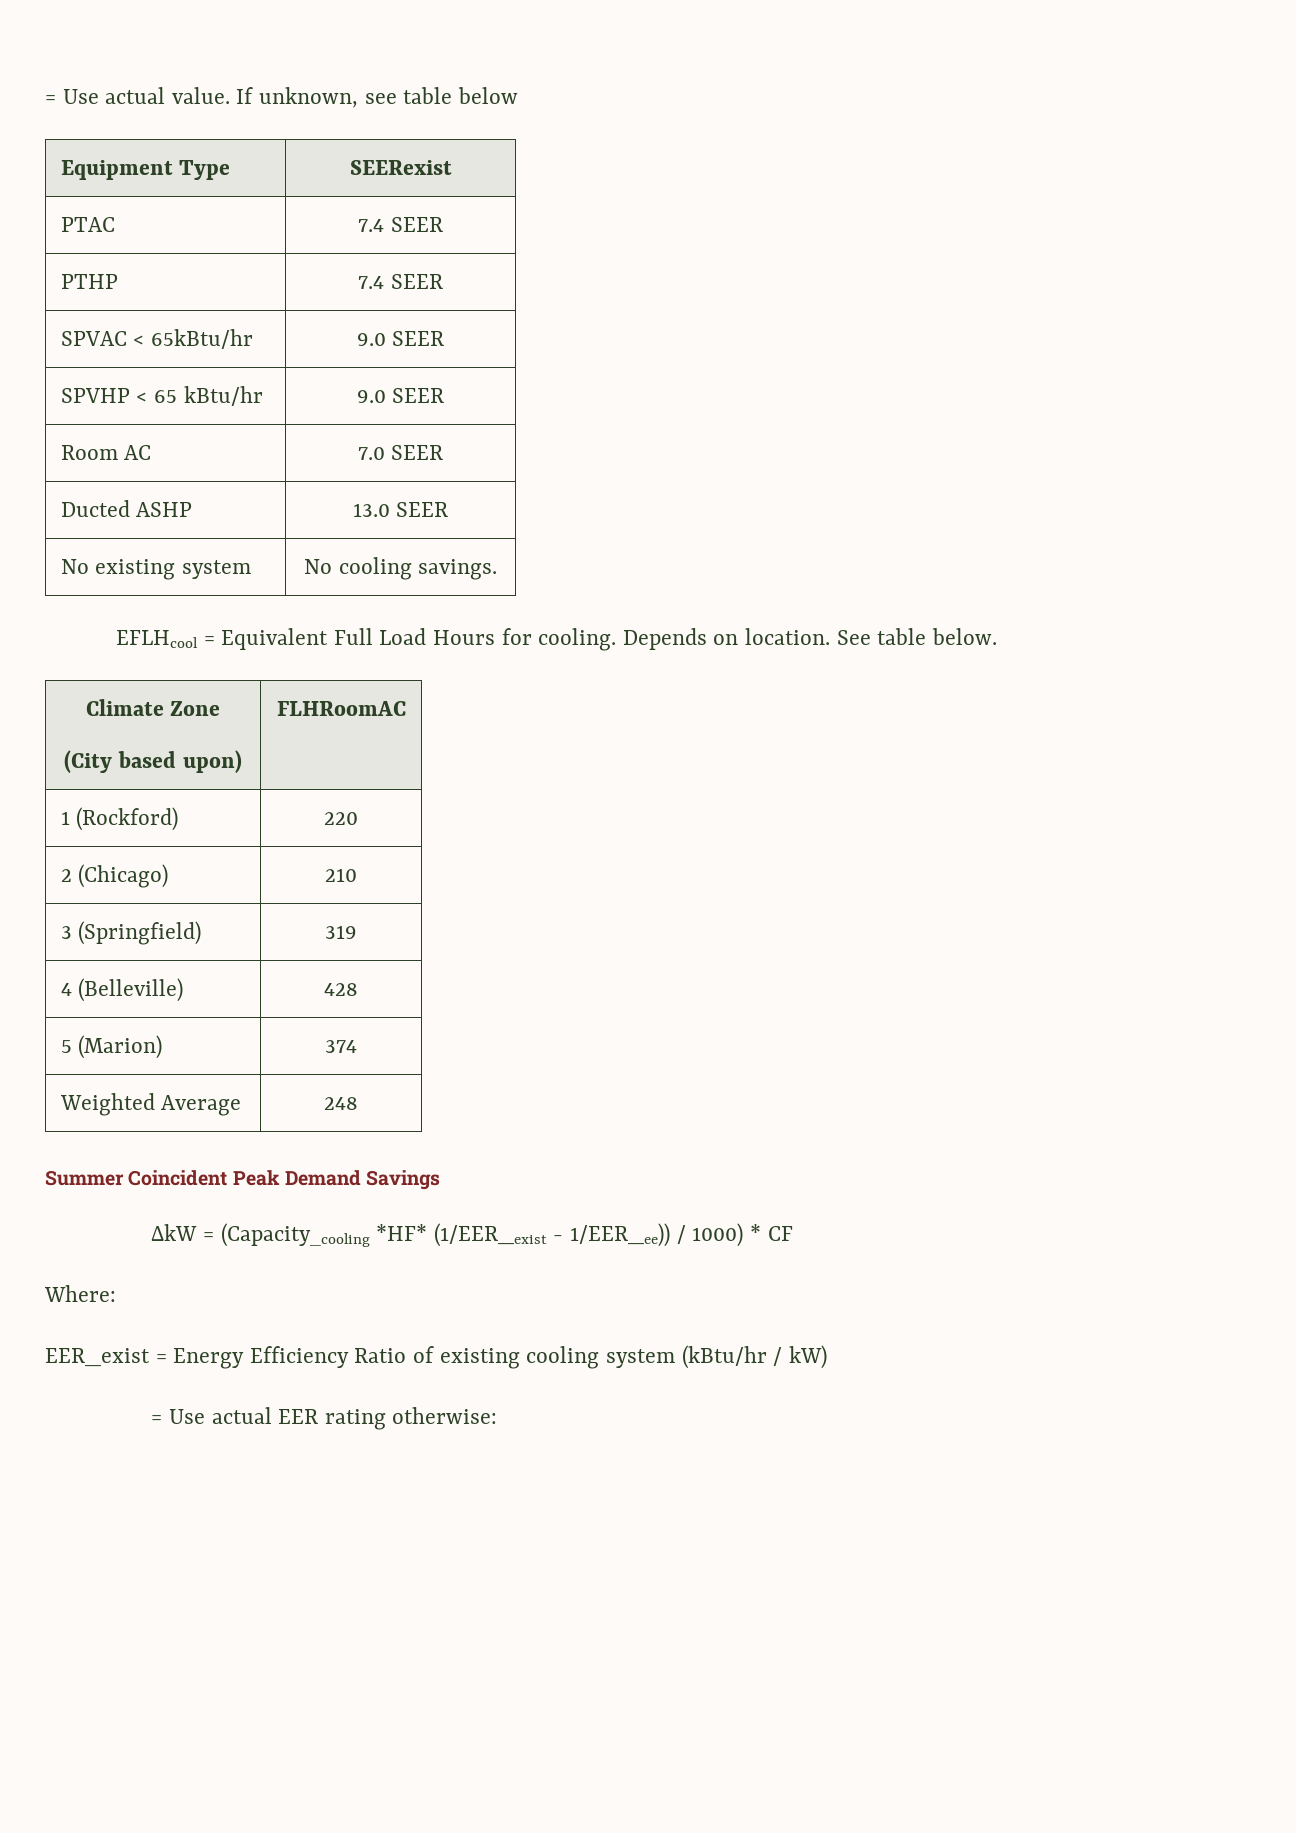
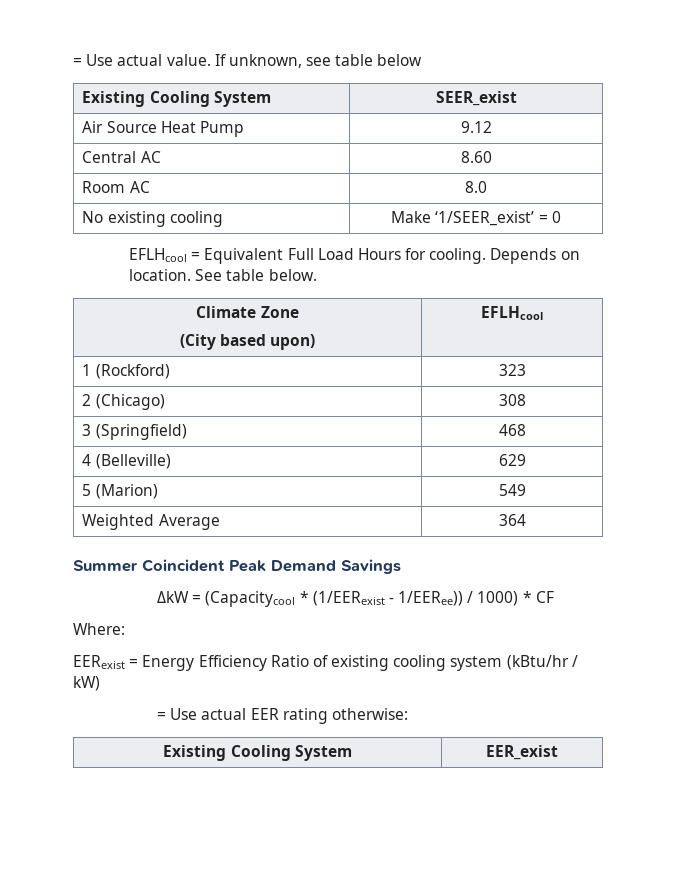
- Equipment Type | SEERexist
- PTAC | 7.4 SEER
- PTHP | 7.4 SEER
- SPVAC < 65kBtu/hr | 9.0 SEER
- SPVHP < 65 kBtu/hr | 9.0 SEER
- Room AC | 7.0 SEER
- Ducted ASHP | 13.0 SEER
- No existing system | No cooling savings.
+ Existing Cooling System | SEER_exist
+ Air Source Heat Pump | 9.12
+ Central AC | 8.60
+ Room AC | 8.0
+ No existing cooling | Make ‘1/SEER_exist’ = 0
  Climate Zone
- (City based upon) | FLHRoomAC
+ (City based upon) | EFLHcool
- 1 (Rockford) | 220
+ 1 (Rockford) | 323
- 2 (Chicago) | 210
+ 2 (Chicago) | 308
- 3 (Springfield) | 319
+ 3 (Springfield) | 468
- 4 (Belleville) | 428
+ 4 (Belleville) | 629
- 5 (Marion) | 374
+ 5 (Marion) | 549
- Weighted Average | 248
+ Weighted Average | 364
- ΔkW = (Capacity_cooling *HF* (1/EER_exist - 1/EER_ee)) / 1000) * CF
+ ΔkW = (Capacitycool * (1/EERexist - 1/EERee)) / 1000) * CF
- EER_exist = Energy Efficiency Ratio of existing cooling system (kBtu/hr / kW)
+ EERexist = Energy Efficiency Ratio of existing cooling system (kBtu/hr / kW)
+ Existing Cooling System | EER_exist

